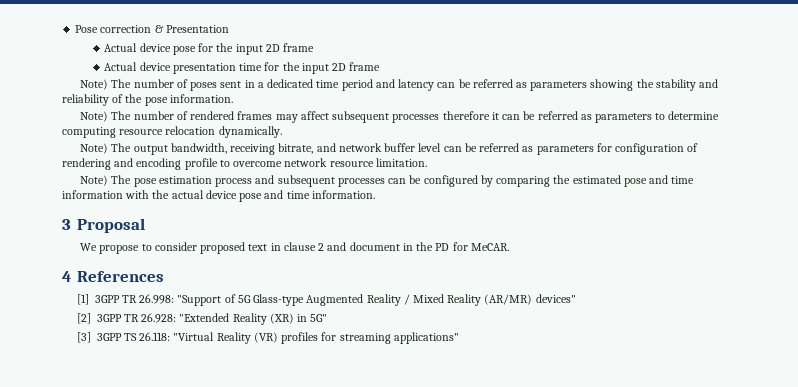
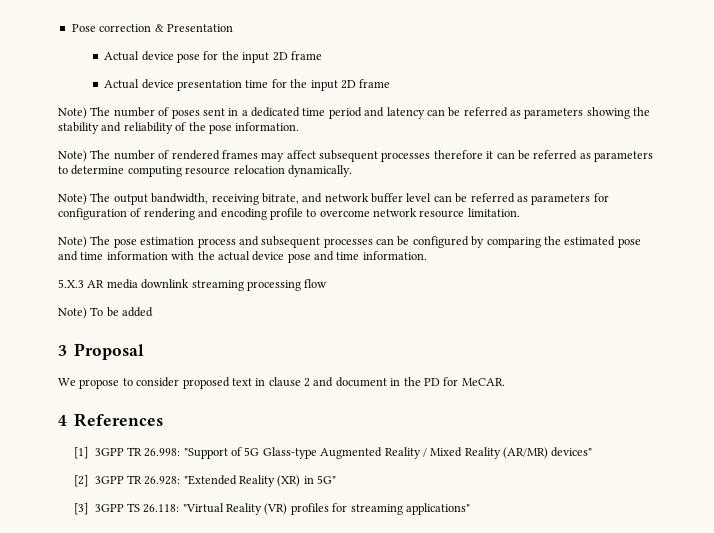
+ 5.X.3 AR media downlink streaming processing flow
+ Note) To be added

